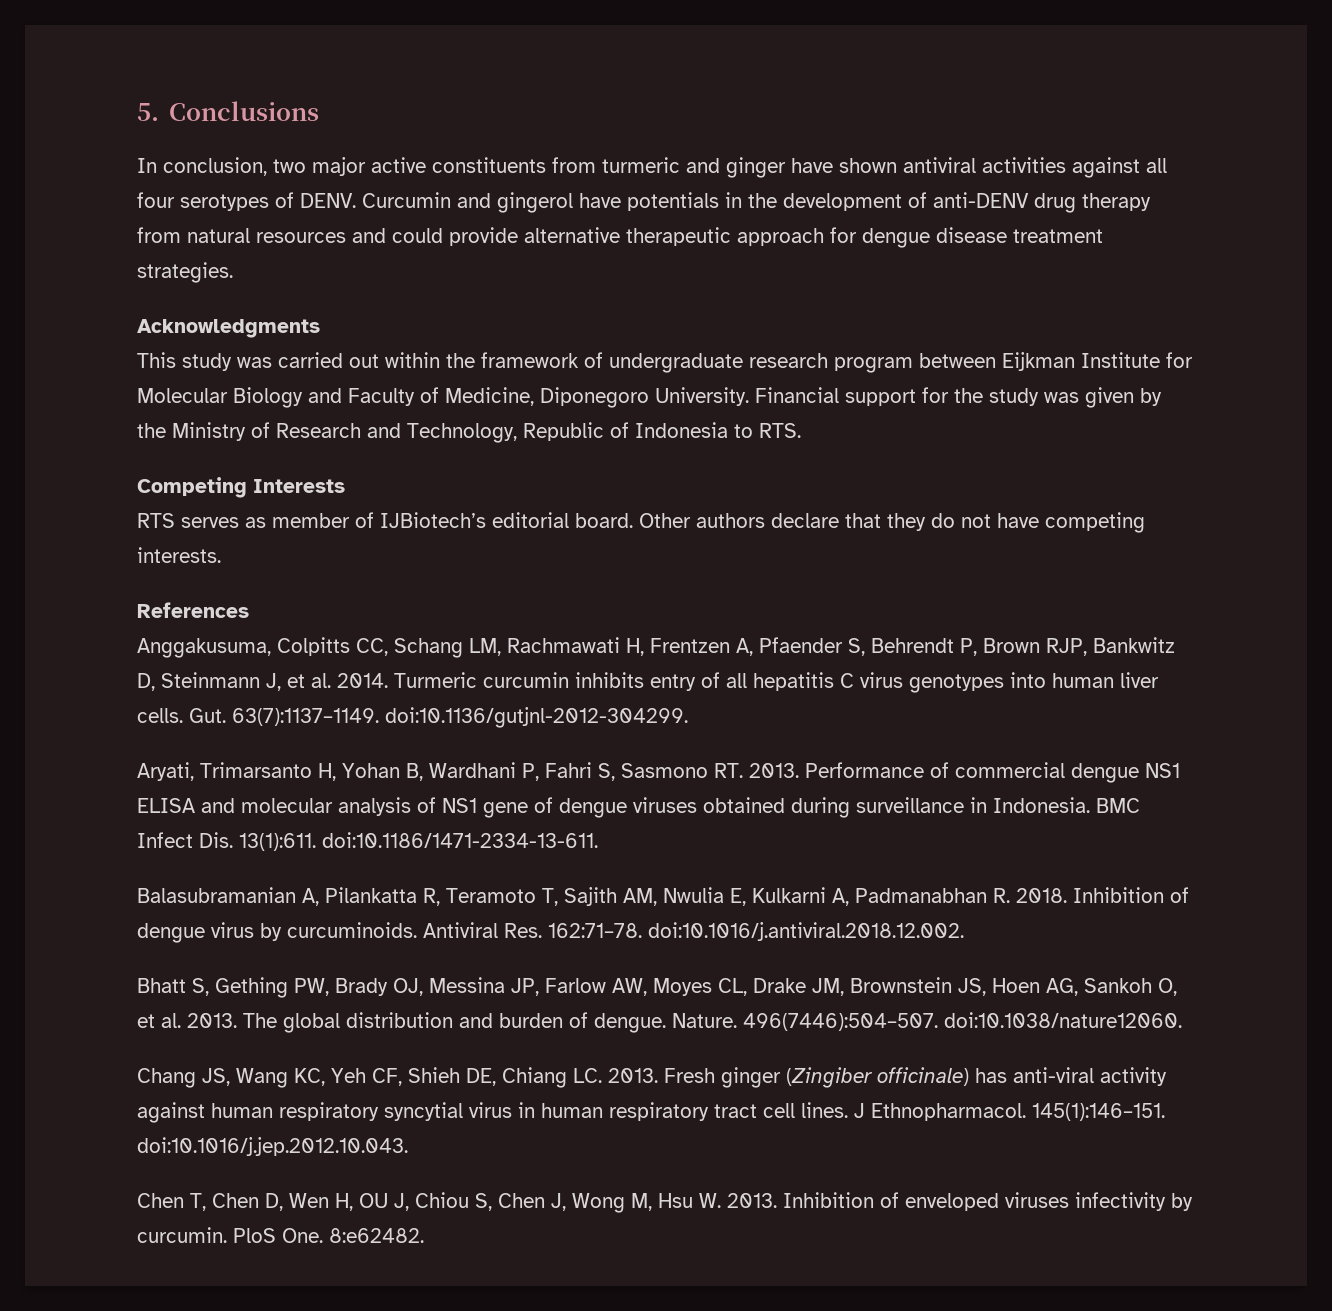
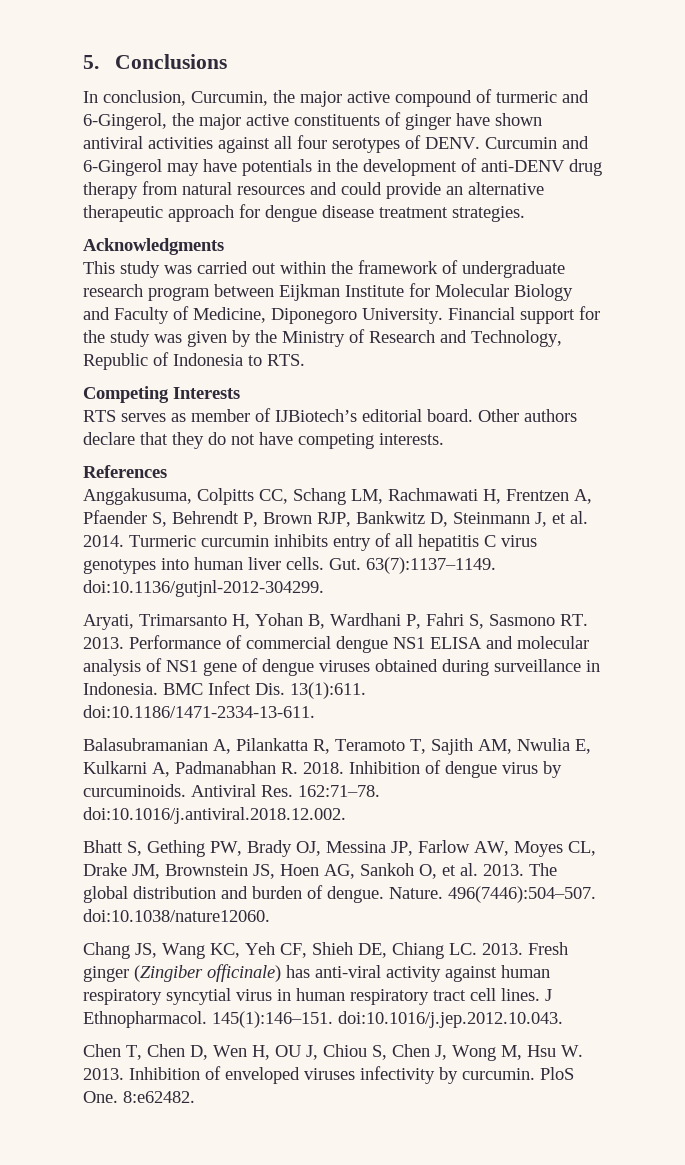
- In conclusion, two major active constituents from turmeric and ginger have shown antiviral activities against all four serotypes of DENV.
+ In conclusion, Curcumin, the major active compound of turmeric and 6-Gingerol, the major active constituents of ginger have shown antiviral activities against all four serotypes of DENV.
- Curcumin and gingerol have potentials in the development of anti-DENV drug therapy from natural resources and could provide alternative therapeutic approach for dengue disease treatment strategies.
+ Curcumin and 6-Gingerol may have potentials in the development of anti-DENV drug therapy from natural resources and could provide an alternative therapeutic approach for dengue disease treatment strategies.

